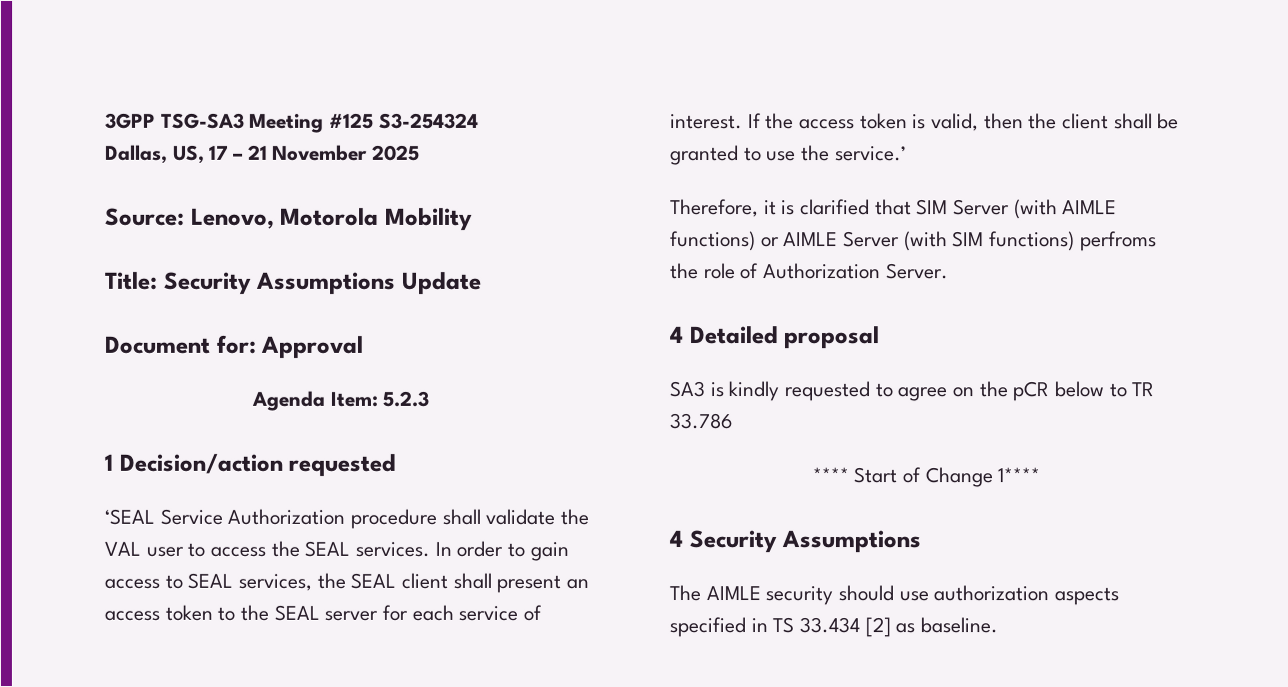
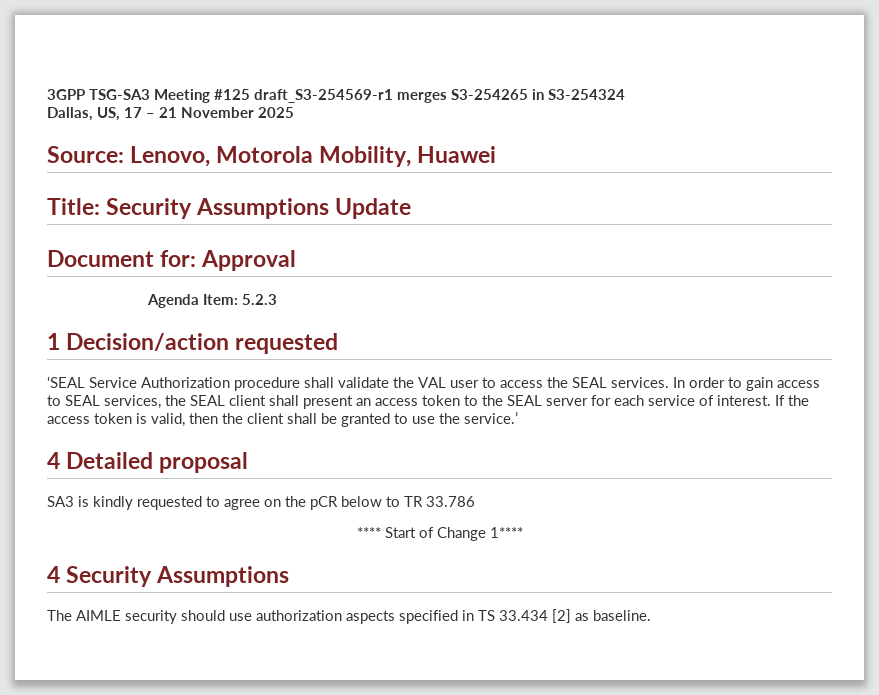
- 3GPP TSG-SA3 Meeting #125 S3-254324
+ 3GPP TSG-SA3 Meeting #125 draft_S3-254569-r1 merges S3-254265 in S3-254324
- Source: Lenovo, Motorola Mobility
+ Source: Lenovo, Motorola Mobility, Huawei
- Therefore, it is clarified that SIM Server (with AIMLE functions) or AIMLE Server (with SIM functions) perfroms the role of Authorization Server.

